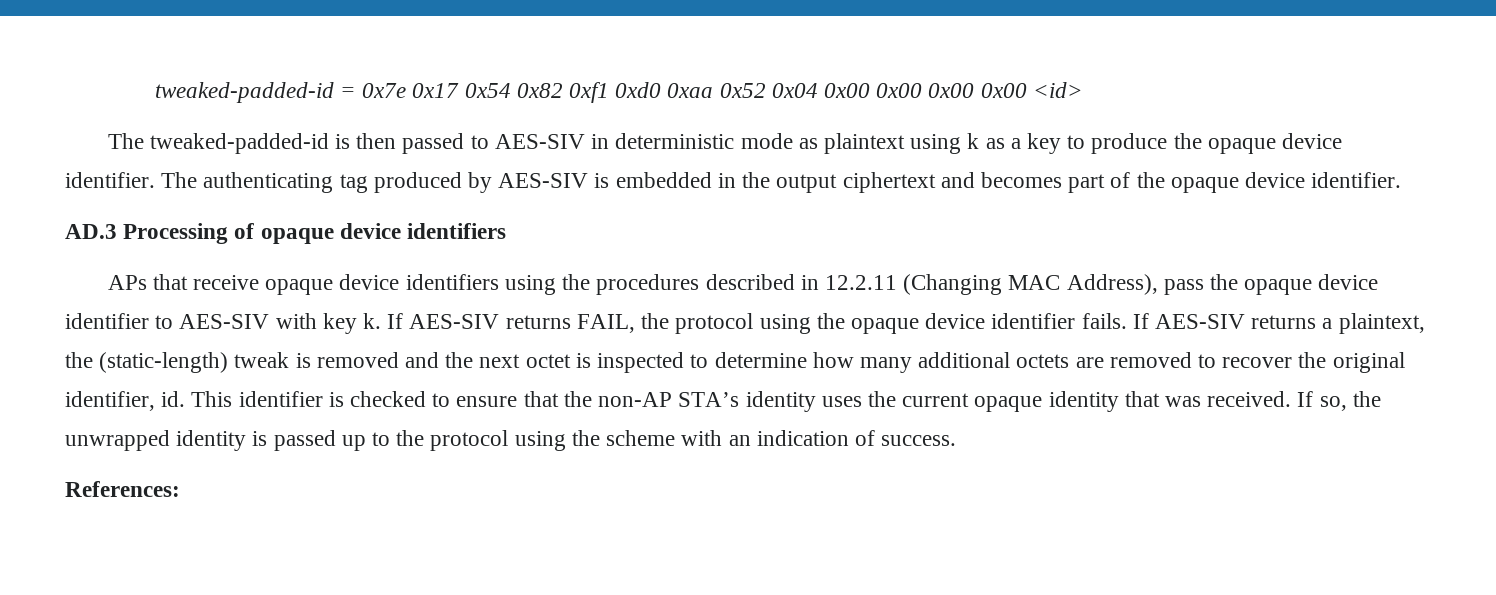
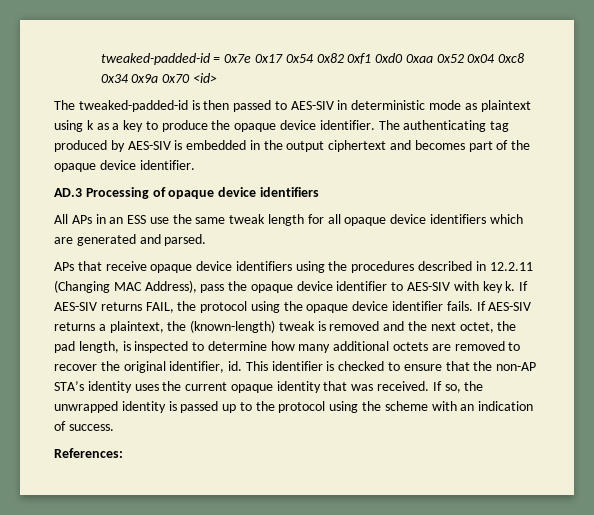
- tweaked-padded-id = 0x7e 0x17 0x54 0x82 0xf1 0xd0 0xaa 0x52 0x04 0x00 0x00 0x00 0x00 <id>
+ tweaked-padded-id = 0x7e 0x17 0x54 0x82 0xf1 0xd0 0xaa 0x52 0x04 0xc8 0x34 0x9a 0x70 <id>
+ All APs in an ESS use the same tweak length for all opaque device identifiers which are generated and parsed.
- If AES-SIV returns a plaintext, the (static-length) tweak is removed and the next octet is inspected to determine how many additional octets are removed to recover the original identifier, id.
+ If AES-SIV returns a plaintext, the (known-length) tweak is removed and the next octet, the pad length, is inspected to determine how many additional octets are removed to recover the original identifier, id.

